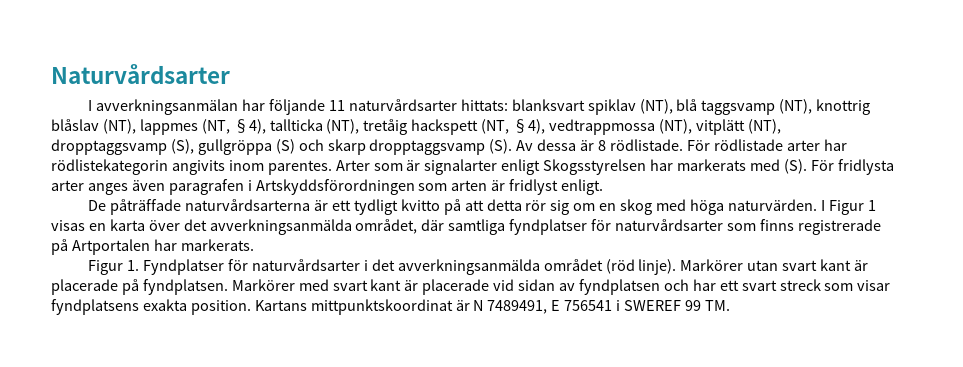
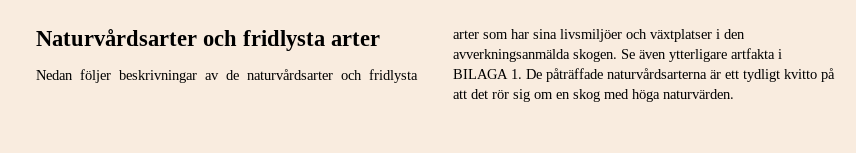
- Naturvårdsarter
- I avverkningsanmälan har följande 11 naturvårdsarter hittats: blanksvart spiklav (NT), blå taggsvamp (NT), knottrig blåslav (NT), lappmes (NT, §4), tallticka (NT), tretåig hackspett (NT, §4), vedtrappmossa (NT), vitplätt (NT), dropptaggsvamp (S), gullgröppa (S) och skarp dropptaggsvamp (S). Av dessa är 8 rödlistade. För rödlistade arter har rödlistekategorin angivits inom parentes. Arter som är signalarter enligt Skogsstyrelsen har markerats med (S). För fridlysta arter anges även paragrafen i Artskyddsförordningen som arten är fridlyst enligt.
- De påträffade naturvårdsarterna är ett tydligt kvitto på att detta rör sig om en skog med höga naturvärden. I Figur 1 visas en karta över det avverkningsanmälda området, där samtliga fyndplatser för naturvårdsarter som finns registrerade på Artportalen har markerats.
- Figur 1. Fyndplatser för naturvårdsarter i det avverkningsanmälda området (röd linje). Markörer utan svart kant är placerade på fyndplatsen. Markörer med svart kant är placerade vid sidan av fyndplatsen och har ett svart streck som visar fyndplatsens exakta position. Kartans mittpunktskoordinat är N 7489491, E 756541 i SWEREF 99 TM.
+ Naturvårdsarter och fridlysta arter
+ Nedan följer beskrivningar av de naturvårdsarter och fridlysta arter som har sina livsmiljöer och växtplatser i den avverkningsanmälda skogen. Se även ytterligare artfakta i BILAGA 1. De påträffade naturvårdsarterna är ett tydligt kvitto på att det rör sig om en skog med höga naturvärden.

